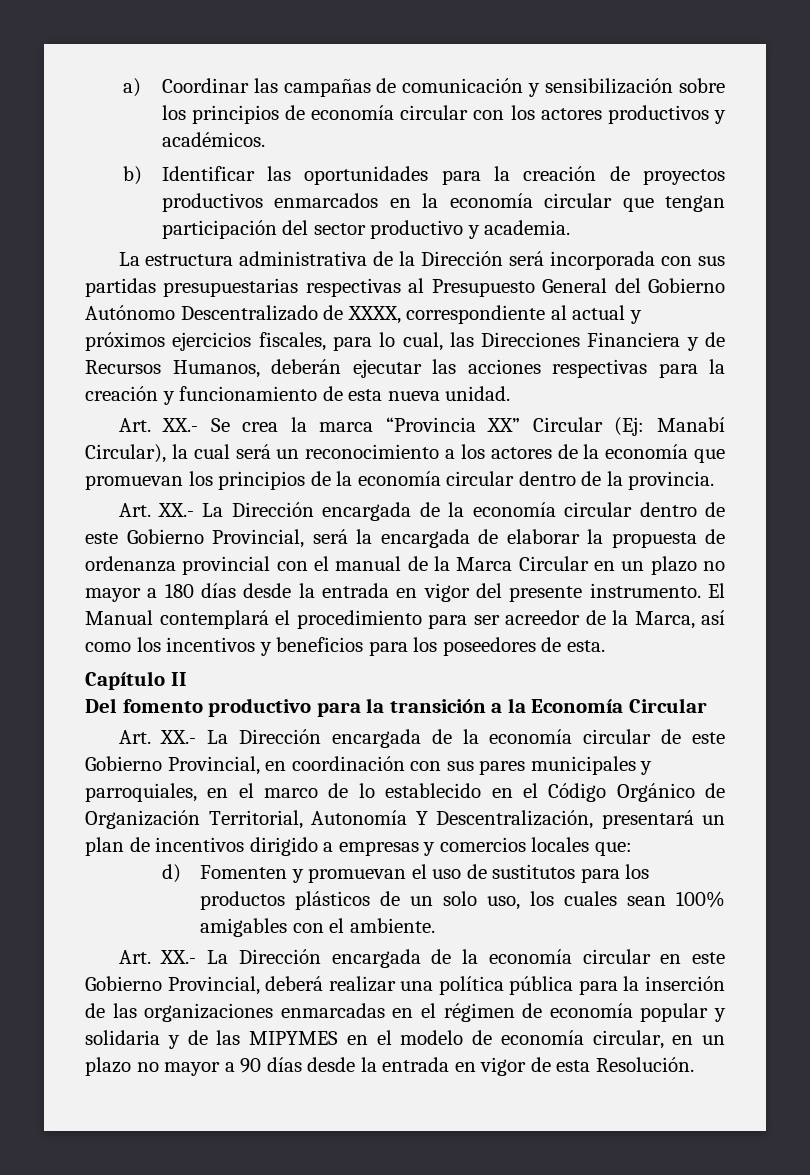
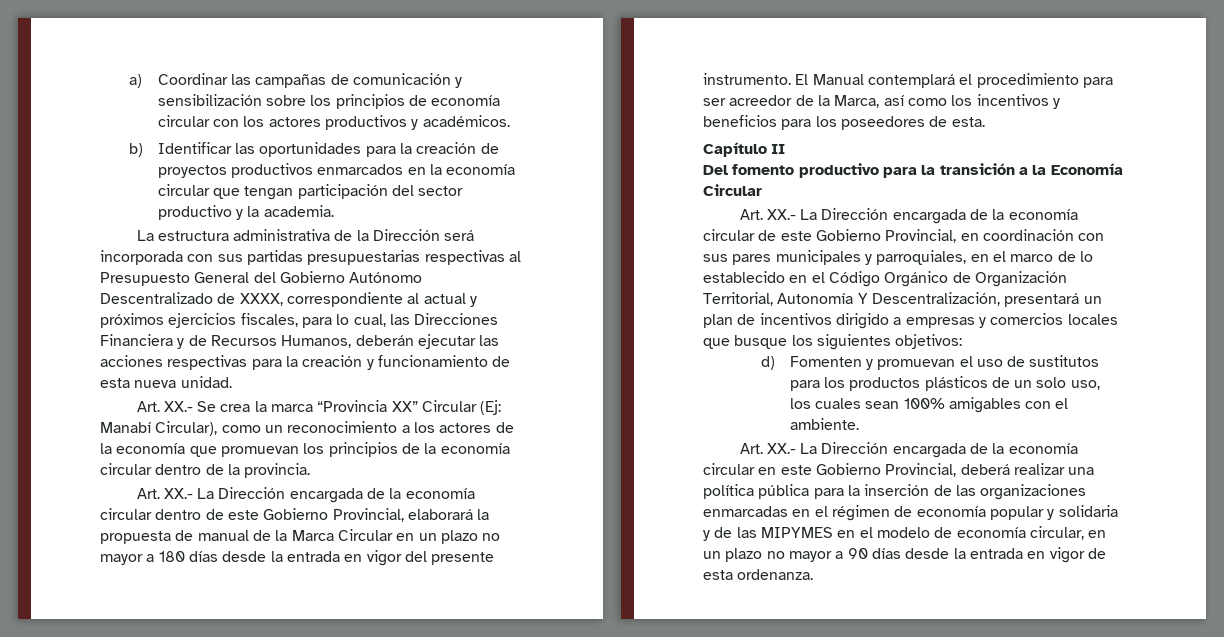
- b) Identificar las oportunidades para la creación de proyectos productivos enmarcados en la economía circular que tengan participación del sector productivo y academia.
+ b) Identificar las oportunidades para la creación de proyectos productivos enmarcados en la economía circular que tengan participación del sector productivo y la academia.
- Art. XX.- Se crea la marca “Provincia XX” Circular (Ej: Manabí Circular), la cual será un reconocimiento a los actores de la economía que promuevan los principios de la economía circular dentro de la provincia.
+ Art. XX.- Se crea la marca “Provincia XX” Circular (Ej: Manabí Circular), como un reconocimiento a los actores de la economía que promuevan los principios de la economía circular dentro de la provincia.
- Art. XX.- La Dirección encargada de la economía circular dentro de este Gobierno Provincial, será la encargada de elaborar la propuesta de ordenanza provincial con el manual de la Marca Circular en un plazo no mayor a 180 días desde la entrada en vigor del presente instrumento.
+ Art. XX.- La Dirección encargada de la economía circular dentro de este Gobierno Provincial, elaborará la propuesta de manual de la Marca Circular en un plazo no mayor a 180 días desde la entrada en vigor del presente instrumento.
- Art. XX.- La Dirección encargada de la economía circular de este Gobierno Provincial, en coordinación con sus pares municipales y parroquiales, en el marco de lo establecido en el Código Orgánico de Organización Territorial, Autonomía Y Descentralización, presentará un plan de incentivos dirigido a empresas y comercios locales que:
+ Art. XX.- La Dirección encargada de la economía circular de este Gobierno Provincial, en coordinación con sus pares municipales y parroquiales, en el marco de lo establecido en el Código Orgánico de Organización Territorial, Autonomía Y Descentralización, presentará un plan de incentivos dirigido a empresas y comercios locales que busque los siguientes objetivos:
- Art. XX.- La Dirección encargada de la economía circular en este Gobierno Provincial, deberá realizar una política pública para la inserción de las organizaciones enmarcadas en el régimen de economía popular y solidaria y de las MIPYMES en el modelo de economía circular, en un plazo no mayor a 90 días desde la entrada en vigor de esta Resolución.
+ Art. XX.- La Dirección encargada de la economía circular en este Gobierno Provincial, deberá realizar una política pública para la inserción de las organizaciones enmarcadas en el régimen de economía popular y solidaria y de las MIPYMES en el modelo de economía circular, en un plazo no mayor a 90 días desde la entrada en vigor de esta ordenanza.

